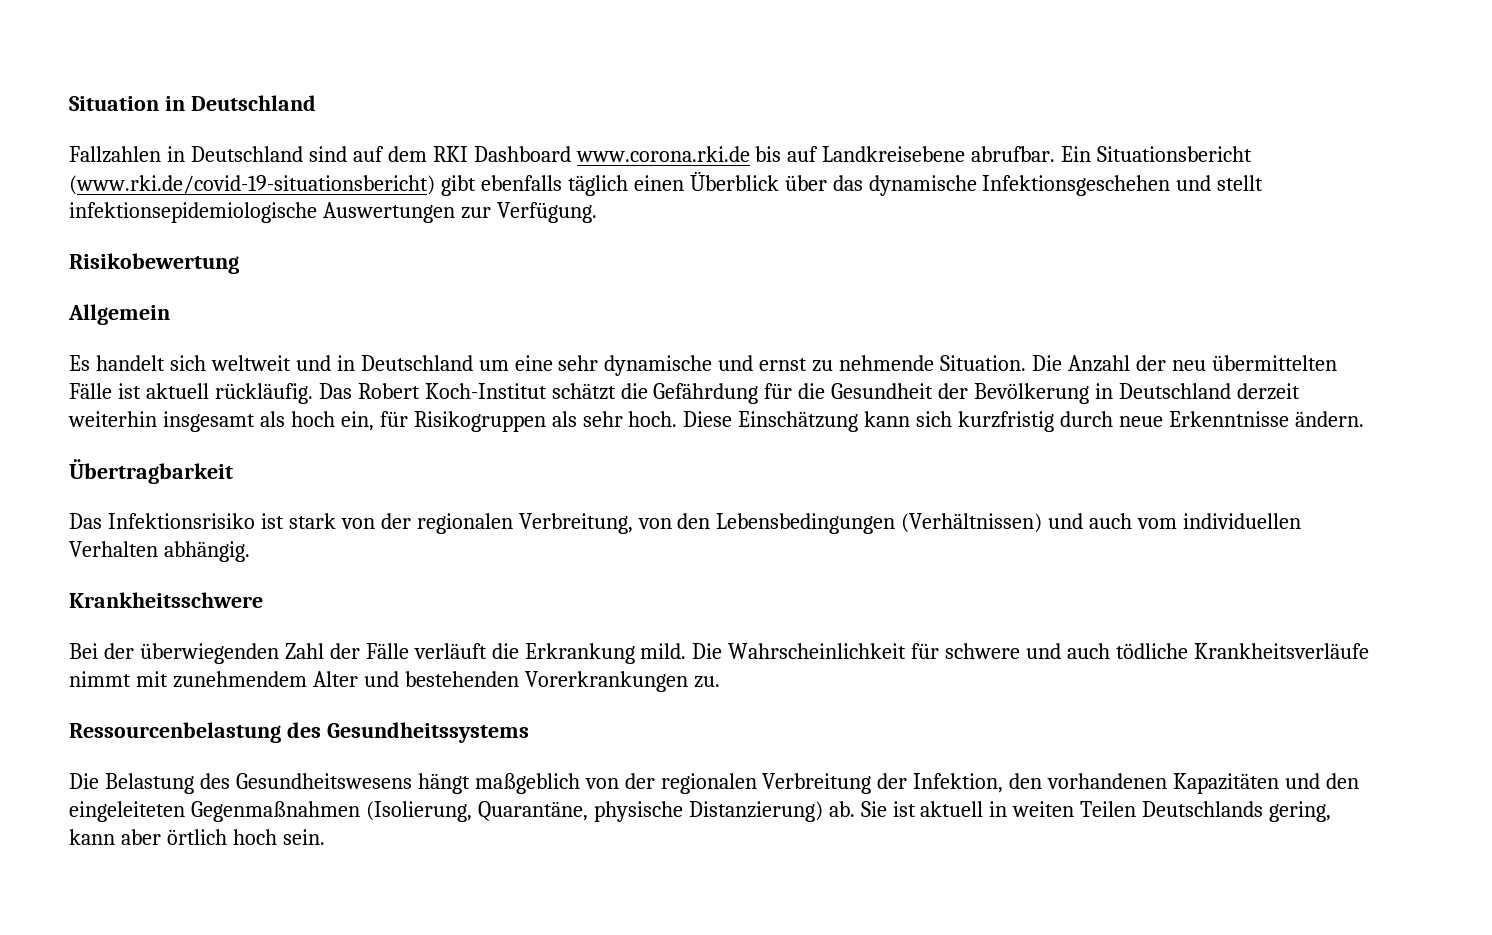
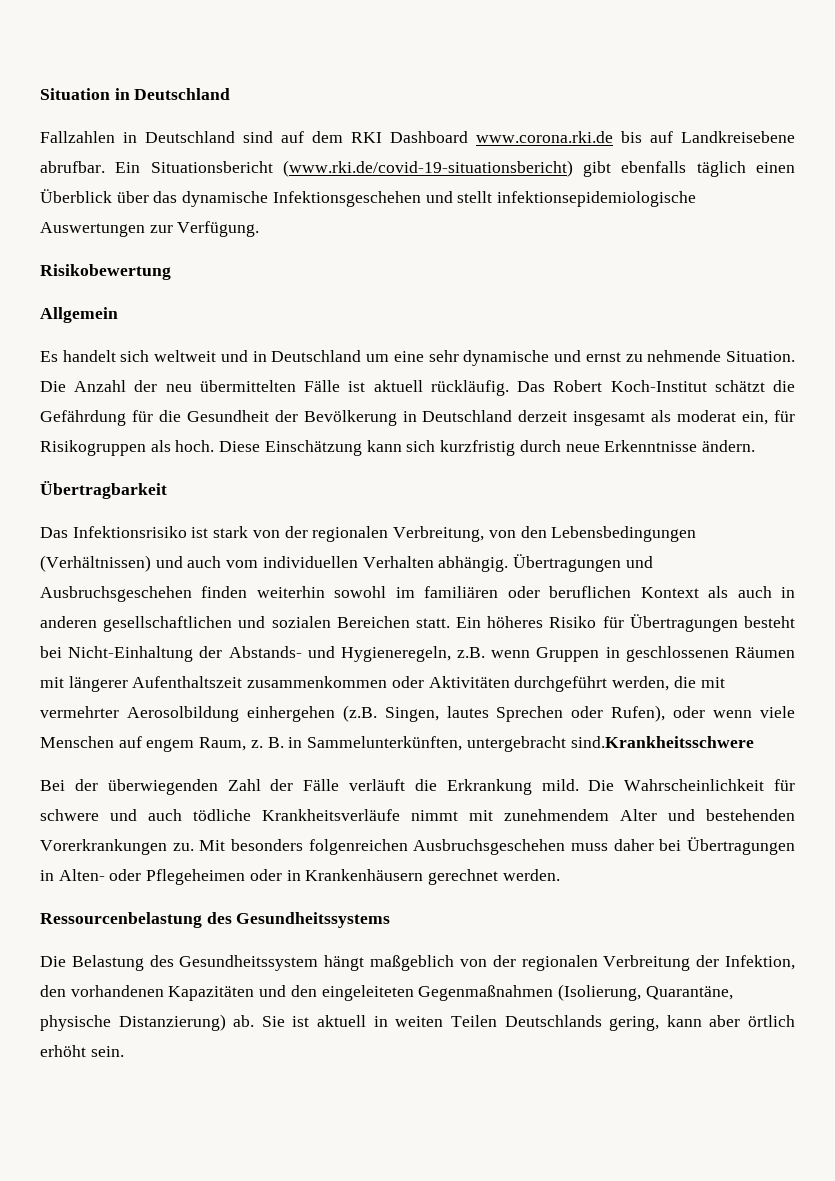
- Das Robert Koch-Institut schätzt die Gefährdung für die Gesundheit der Bevölkerung in Deutschland derzeit weiterhin insgesamt als hoch ein, für Risikogruppen als sehr hoch.
+ Das Robert Koch-Institut schätzt die Gefährdung für die Gesundheit der Bevölkerung in Deutschland derzeit insgesamt als moderat ein, für Risikogruppen als hoch.
- Das Infektionsrisiko ist stark von der regionalen Verbreitung, von den Lebensbedingungen (Verhältnissen) und auch vom individuellen Verhalten abhängig.
- Krankheitsschwere
+ Das Infektionsrisiko ist stark von der regionalen Verbreitung, von den Lebensbedingungen (Verhältnissen) und auch vom individuellen Verhalten abhängig. Übertragungen und Ausbruchsgeschehen finden weiterhin sowohl im familiären oder beruflichen Kontext als auch in anderen gesellschaftlichen und sozialen Bereichen statt. Ein höheres Risiko für Übertragungen besteht bei Nicht-Einhaltung der Abstands- und Hygieneregeln, z.B. wenn Gruppen in geschlossenen Räumen mit längerer Aufenthaltszeit zusammenkommen oder Aktivitäten durchgeführt werden, die mit vermehrter Aerosolbildung einhergehen (z.B. Singen, lautes Sprechen oder Rufen), oder wenn viele Menschen auf engem Raum, z. B. in Sammelunterkünften, untergebracht sind.Krankheitsschwere
+ Mit besonders folgenreichen Ausbruchsgeschehen muss daher bei Übertragungen in Alten- oder Pflegeheimen oder in Krankenhäusern gerechnet werden.
- Die Belastung des Gesundheitswesens hängt maßgeblich von der regionalen Verbreitung der Infektion, den vorhandenen Kapazitäten und den eingeleiteten Gegenmaßnahmen (Isolierung, Quarantäne, physische Distanzierung) ab.
+ Die Belastung des Gesundheitssystem hängt maßgeblich von der regionalen Verbreitung der Infektion, den vorhandenen Kapazitäten und den eingeleiteten Gegenmaßnahmen (Isolierung, Quarantäne, physische Distanzierung) ab.
- Sie ist aktuell in weiten Teilen Deutschlands gering, kann aber örtlich hoch sein.
+ Sie ist aktuell in weiten Teilen Deutschlands gering, kann aber örtlich erhöht sein.

